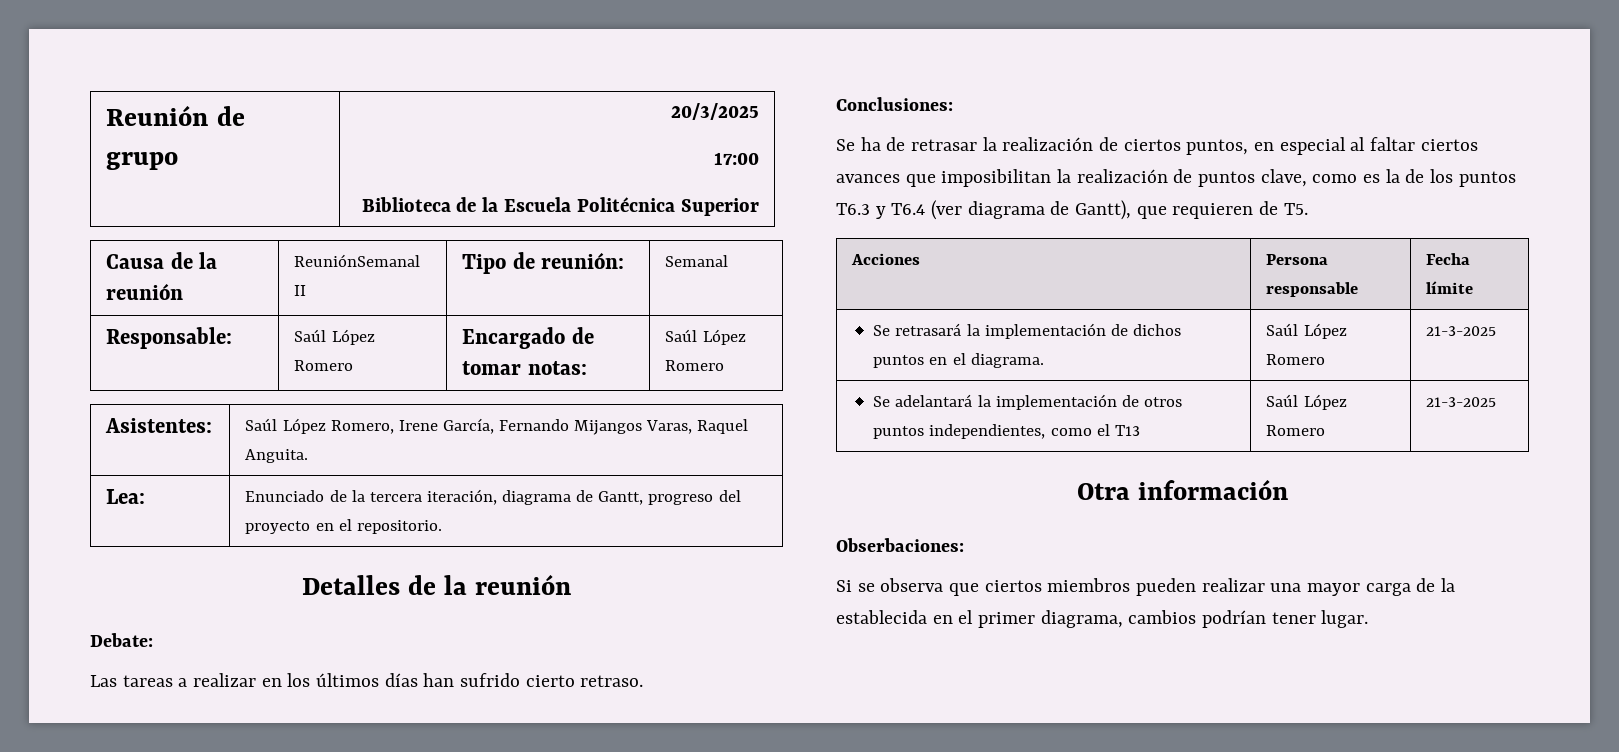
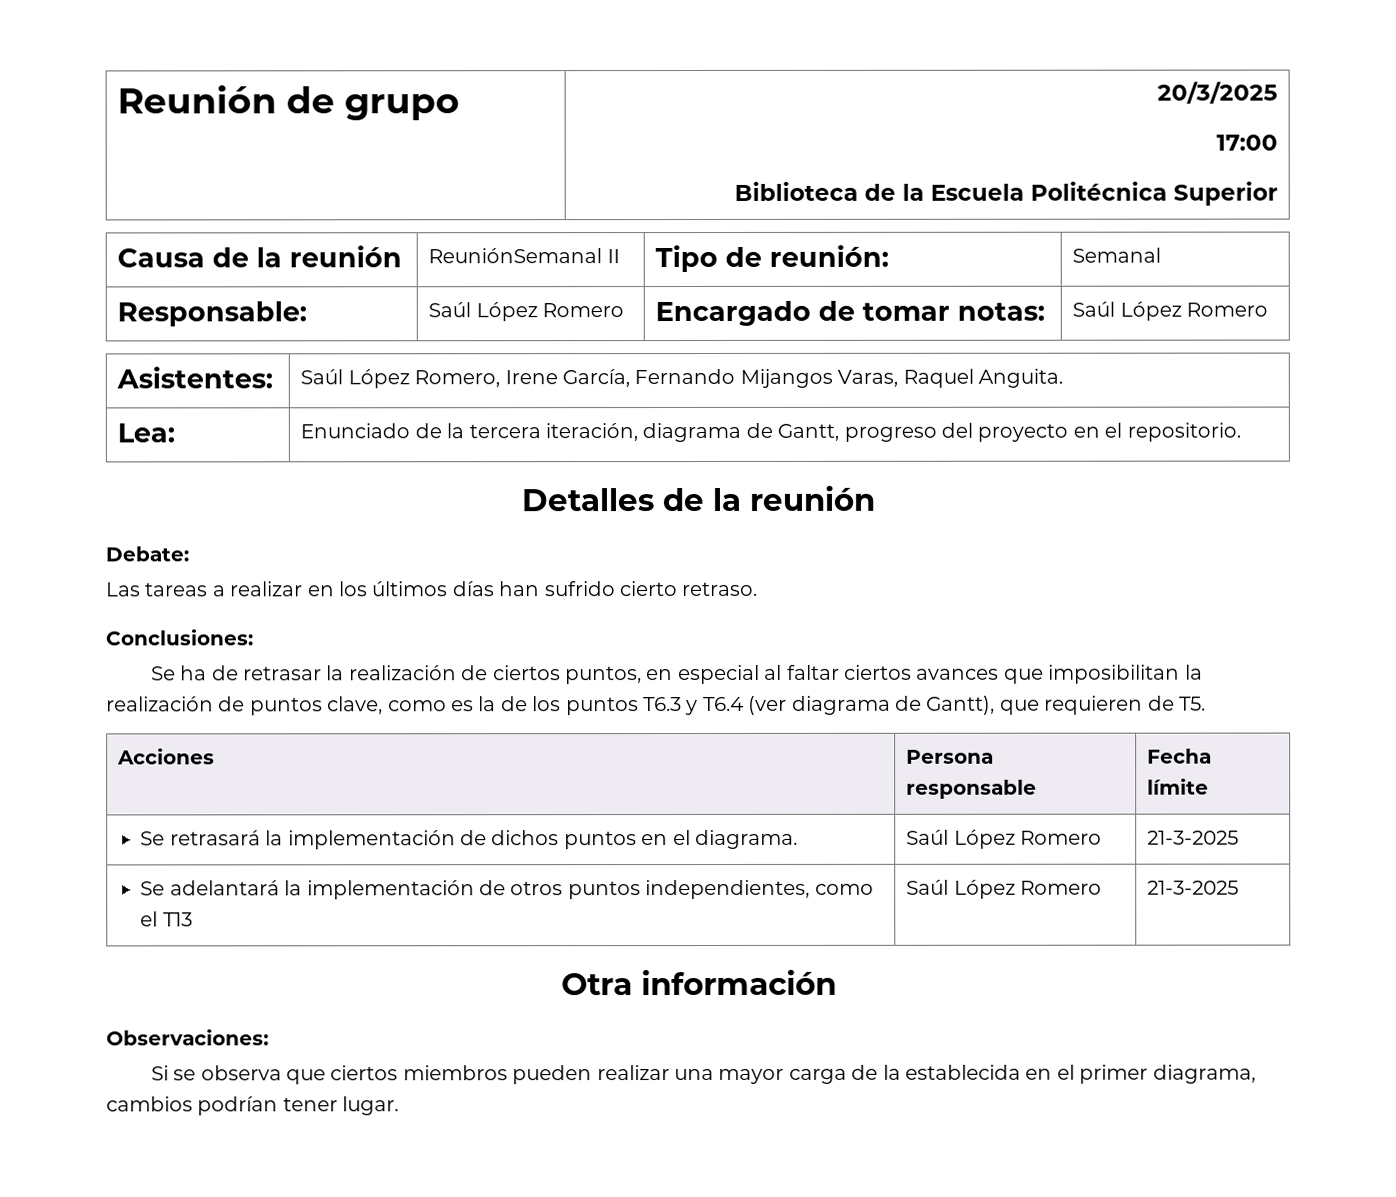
- Obserbaciones:
+ Observaciones:

